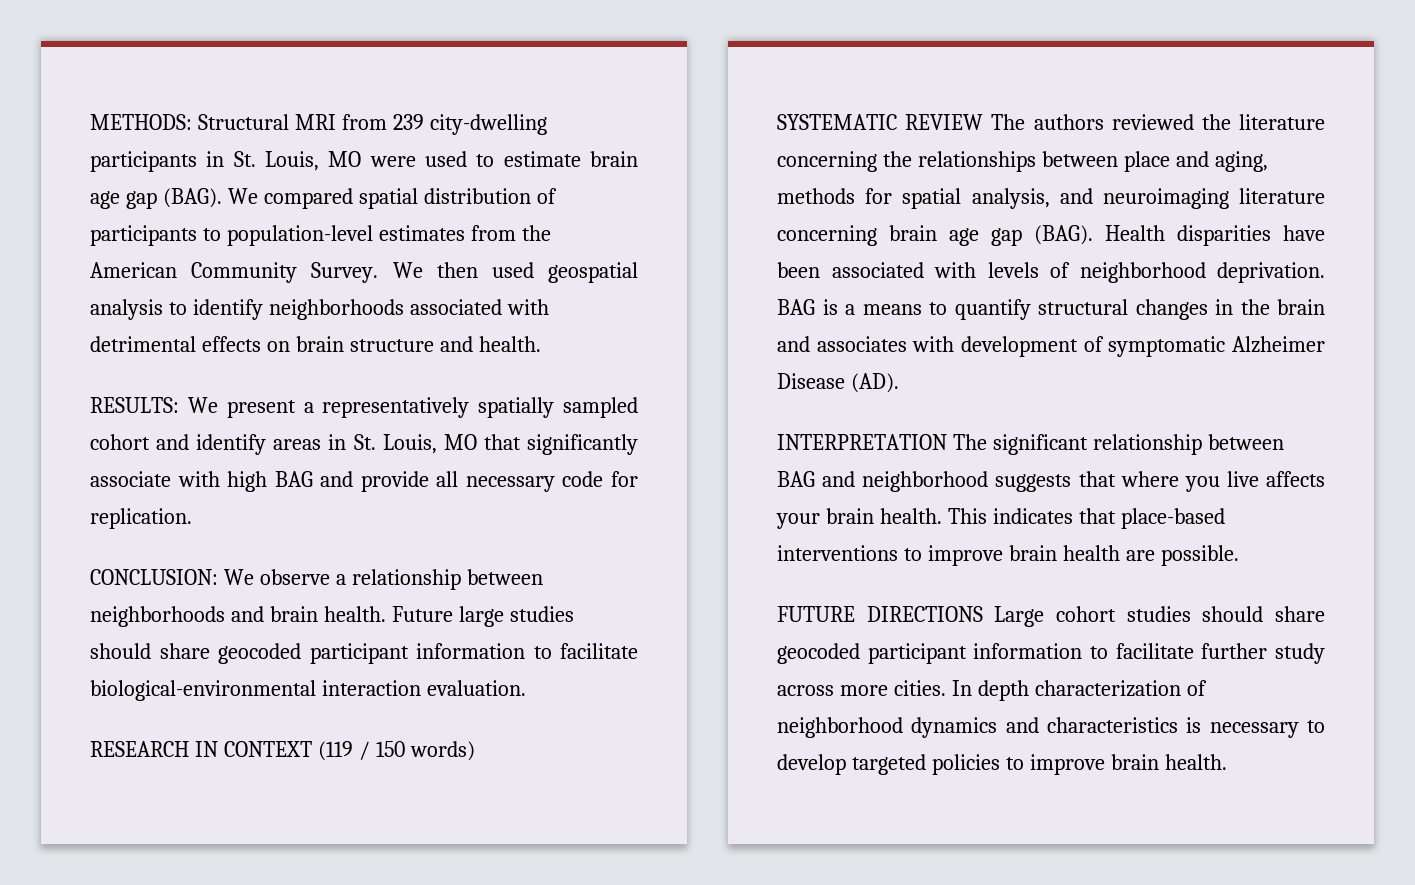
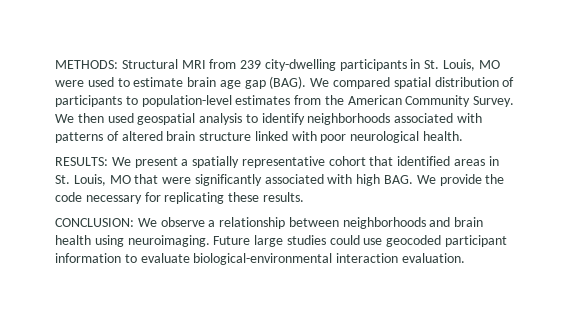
- We then used geospatial analysis to identify neighborhoods associated with detrimental effects on brain structure and health.
+ We then used geospatial analysis to identify neighborhoods associated with patterns of altered brain structure linked with poor neurological health.
- RESULTS: We present a representatively spatially sampled cohort and identify areas in St. Louis, MO that significantly associate with high BAG and provide all necessary code for replication.
+ RESULTS: We present a spatially representative cohort that identified areas in St. Louis, MO that were significantly associated with high BAG. We provide the code necessary for replicating these results.
- CONCLUSION: We observe a relationship between neighborhoods and brain health.
+ CONCLUSION: We observe a relationship between neighborhoods and brain health using neuroimaging.
- Future large studies should share geocoded participant information to facilitate biological-environmental interaction evaluation.
+ Future large studies could use geocoded participant information to evaluate biological-environmental interaction evaluation.
- RESEARCH IN CONTEXT (119 / 150 words)
- SYSTEMATIC REVIEW The authors reviewed the literature concerning the relationships between place and aging, methods for spatial analysis, and neuroimaging literature concerning brain age gap (BAG). Health disparities have been associated with levels of neighborhood deprivation. BAG is a means to quantify structural changes in the brain and associates with development of symptomatic Alzheimer Disease (AD).
- INTERPRETATION The significant relationship between BAG and neighborhood suggests that where you live affects your brain health. This indicates that place-based interventions to improve brain health are possible.
- FUTURE DIRECTIONS Large cohort studies should share geocoded participant information to facilitate further study across more cities. In depth characterization of neighborhood dynamics and characteristics is necessary to develop targeted policies to improve brain health.

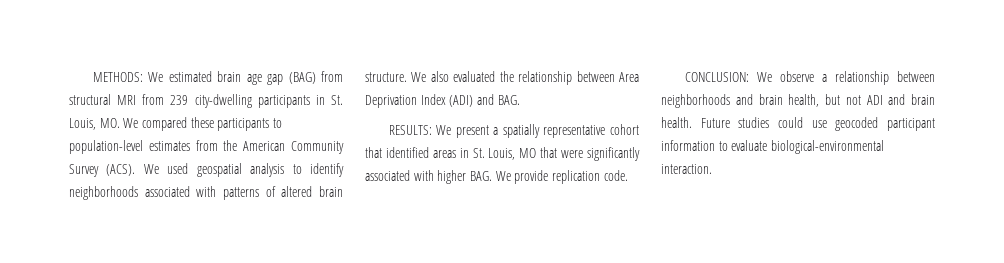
- METHODS: Structural MRI from 239 city-dwelling participants in St. Louis, MO were used to estimate brain age gap (BAG). We compared spatial distribution of participants to population-level estimates from the American Community Survey. We then used geospatial analysis to identify neighborhoods associated with patterns of altered brain structure linked with poor neurological health.
+ METHODS: We estimated brain age gap (BAG) from structural MRI from 239 city-dwelling participants in St. Louis, MO. We compared these participants to population-level estimates from the American Community Survey (ACS). We used geospatial analysis to identify neighborhoods associated with patterns of altered brain structure. We also evaluated the relationship between Area Deprivation Index (ADI) and BAG.
- RESULTS: We present a spatially representative cohort that identified areas in St. Louis, MO that were significantly associated with high BAG. We provide the code necessary for replicating these results.
+ RESULTS: We present a spatially representative cohort that identified areas in St. Louis, MO that were significantly associated with higher BAG. We provide replication code.
- CONCLUSION: We observe a relationship between neighborhoods and brain health using neuroimaging. Future large studies could use geocoded participant information to evaluate biological-environmental interaction evaluation.
+ CONCLUSION: We observe a relationship between neighborhoods and brain health, but not ADI and brain health. Future studies could use geocoded participant information to evaluate biological-environmental interaction.

